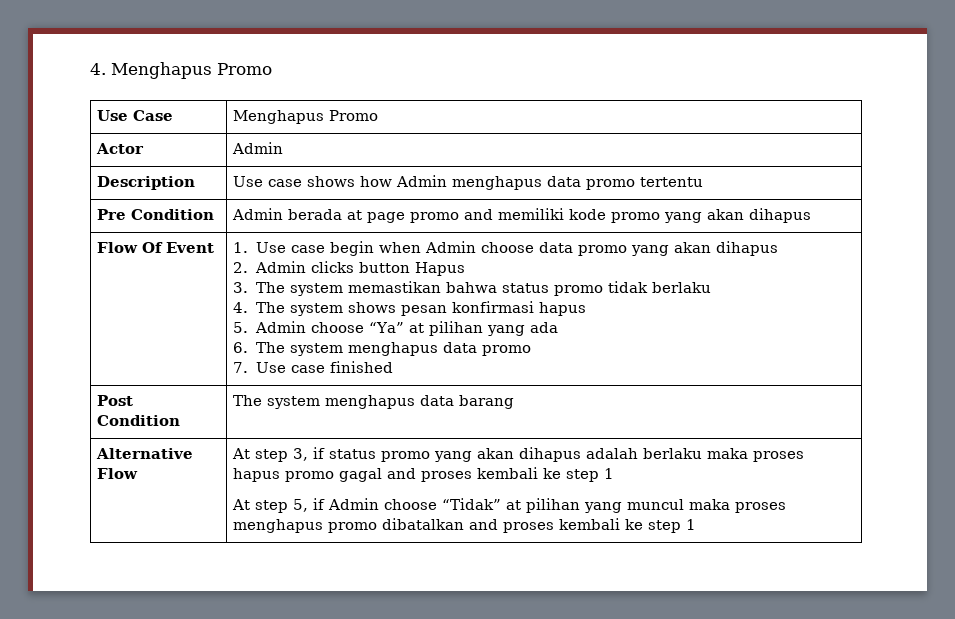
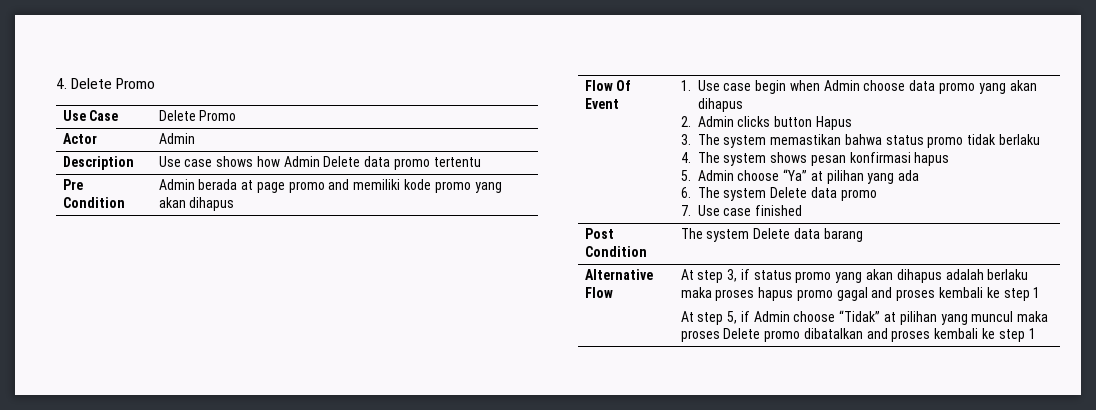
- 4. Menghapus Promo
+ 4. Delete Promo
- Use Case | Menghapus Promo
+ Use Case | Delete Promo
- Description | Use case shows how Admin menghapus data promo tertentu
+ Description | Use case shows how Admin Delete data promo tertentu
- 6. The system menghapus data promo
+ 6. The system Delete data promo
- Post Condition | The system menghapus data barang
+ Post Condition | The system Delete data barang
- At step 5, if Admin choose “Tidak” at pilihan yang muncul maka proses menghapus promo dibatalkan and proses kembali ke step 1
+ At step 5, if Admin choose “Tidak” at pilihan yang muncul maka proses Delete promo dibatalkan and proses kembali ke step 1

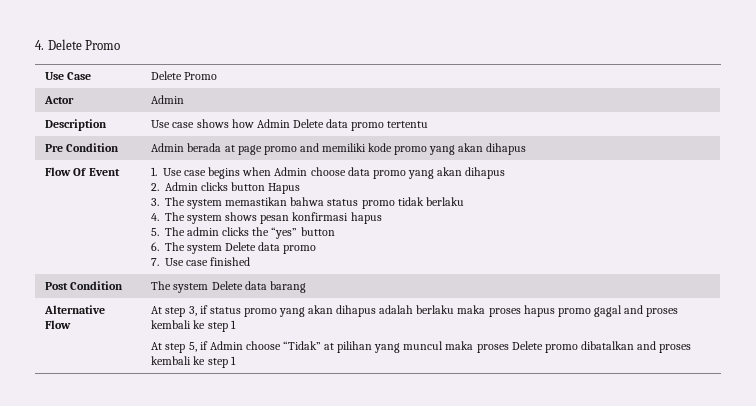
- 1. Use case begin when Admin choose data promo yang akan dihapus
+ 1. Use case begins when Admin choose data promo yang akan dihapus
- 5. Admin choose “Ya” at pilihan yang ada
+ 5. The admin clicks the “yes” button

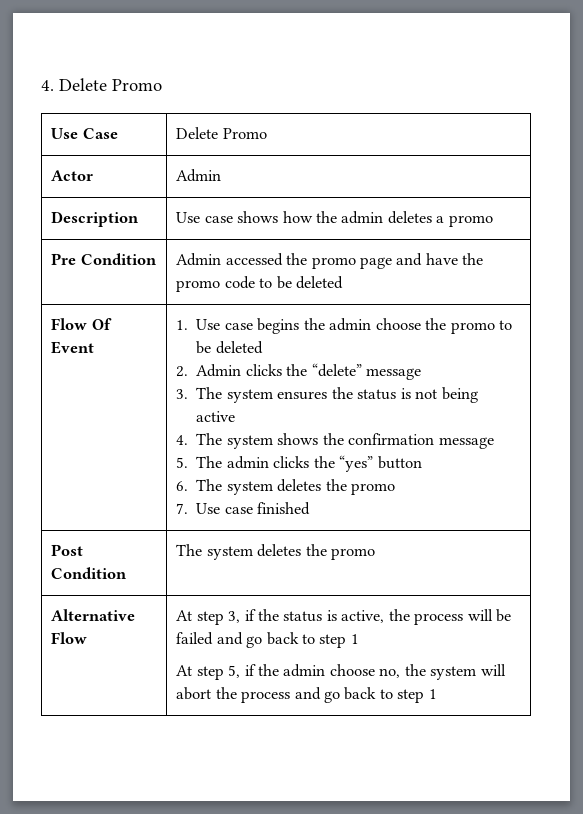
- Description | Use case shows how Admin Delete data promo tertentu
+ Description | Use case shows how the admin deletes a promo
- Pre Condition | Admin berada at page promo and memiliki kode promo yang akan dihapus
+ Pre Condition | Admin accessed the promo page and have the promo code to be deleted
- 1. Use case begins when Admin choose data promo yang akan dihapus
+ 1. Use case begins the admin choose the promo to be deleted
- 2. Admin clicks button Hapus
+ 2. Admin clicks the “delete” message
- 3. The system memastikan bahwa status promo tidak berlaku
+ 3. The system ensures the status is not being active
- 4. The system shows pesan konfirmasi hapus
+ 4. The system shows the confirmation message
- 6. The system Delete data promo
+ 6. The system deletes the promo
- Post Condition | The system Delete data barang
+ Post Condition | The system deletes the promo
- At step 3, if status promo yang akan dihapus adalah berlaku maka proses hapus promo gagal and proses kembali ke step 1
+ At step 3, if the status is active, the process will be failed and go back to step 1
- At step 5, if Admin choose “Tidak” at pilihan yang muncul maka proses Delete promo dibatalkan and proses kembali ke step 1
+ At step 5, if the admin choose no, the system will abort the process and go back to step 1

